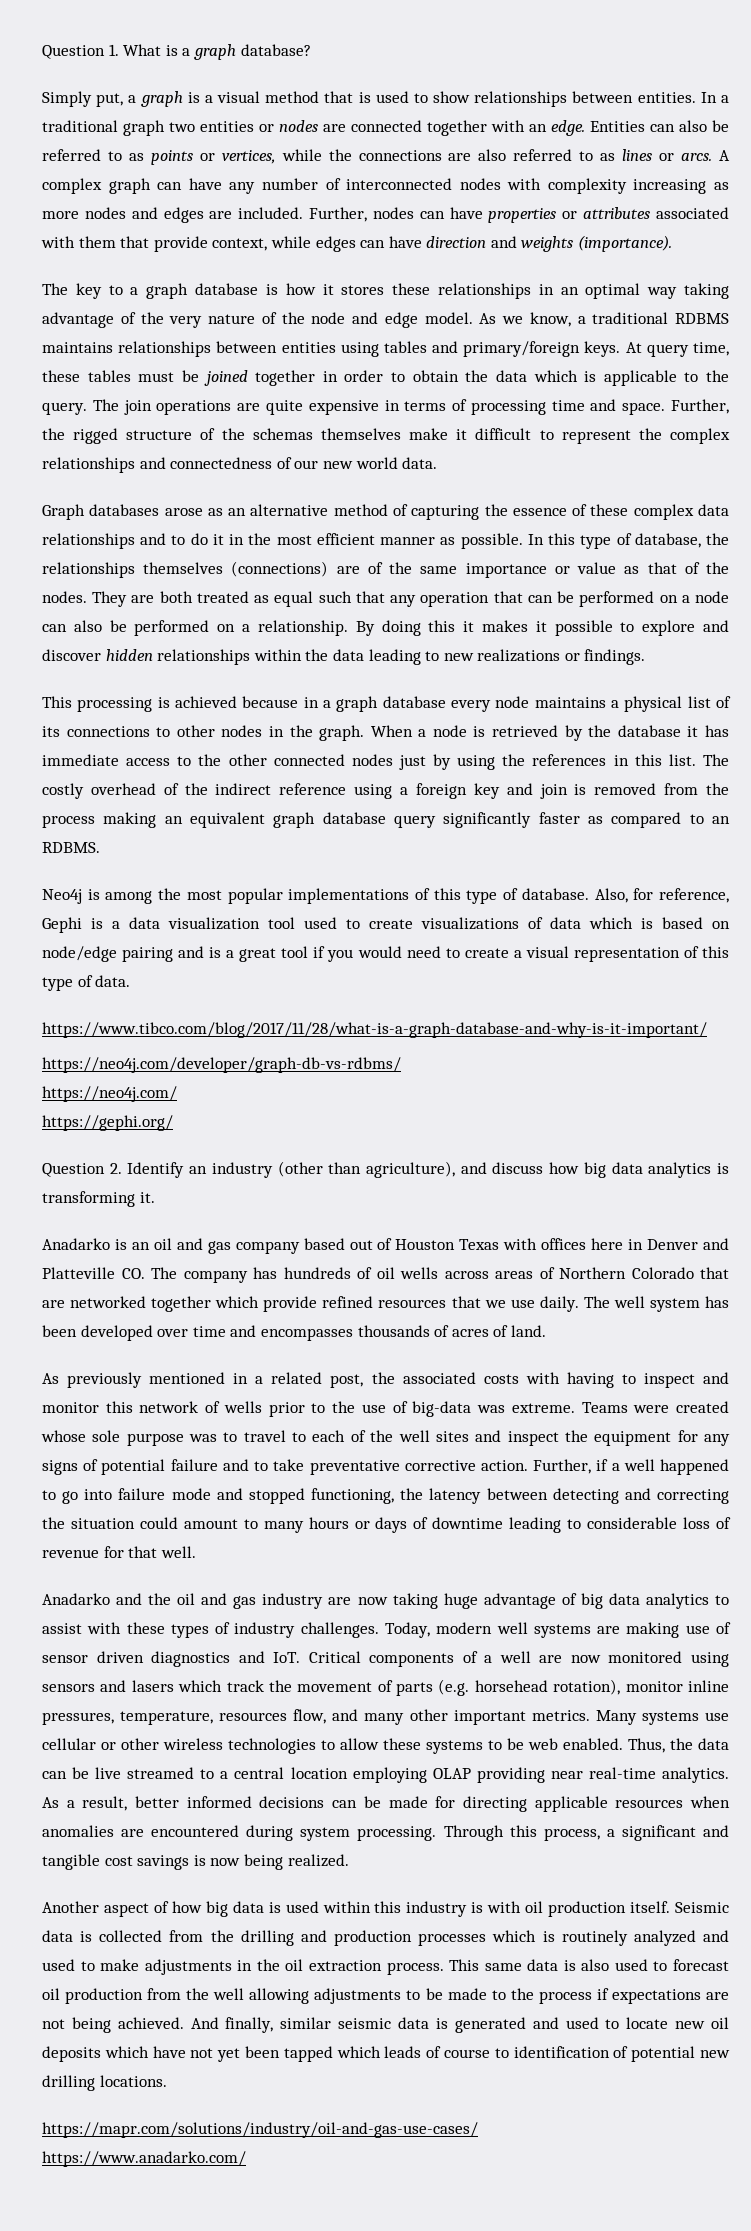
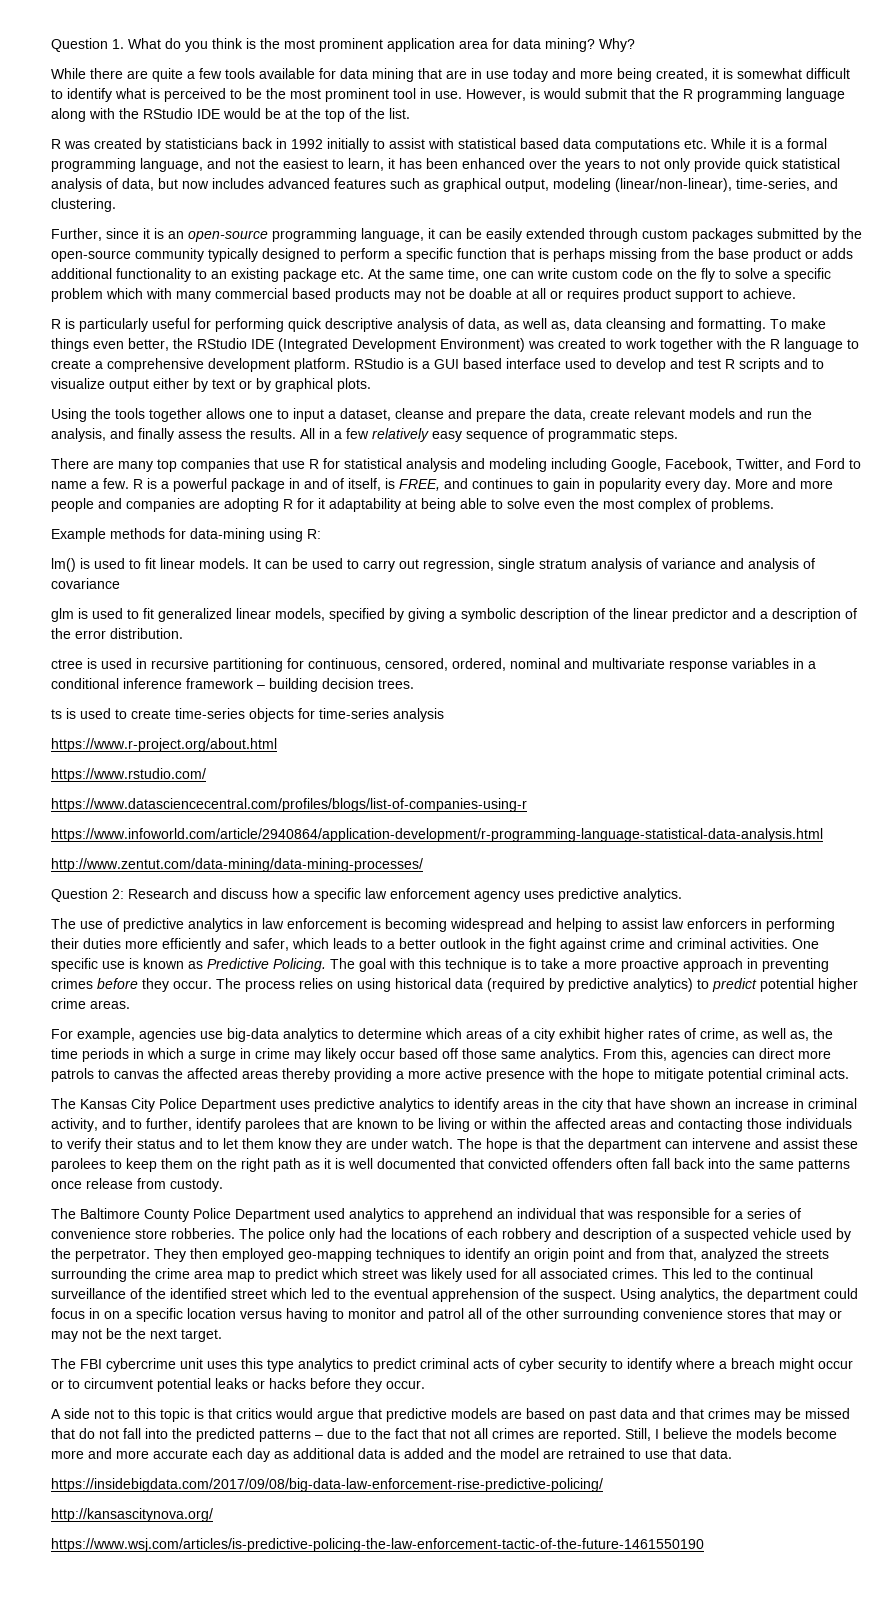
- Question 1. What is a graph database?
- Simply put, a graph is a visual method that is used to show relationships between entities. In a traditional graph two entities or nodes are connected together with an edge. Entities can also be referred to as points or vertices, while the connections are also referred to as lines or arcs. A complex graph can have any number of interconnected nodes with complexity increasing as more nodes and edges are included. Further, nodes can have properties or attributes associated with them that provide context, while edges can have direction and weights (importance).
- The key to a graph database is how it stores these relationships in an optimal way taking advantage of the very nature of the node and edge model. As we know, a traditional RDBMS maintains relationships between entities using tables and primary/foreign keys. At query time, these tables must be joined together in order to obtain the data which is applicable to the query. The join operations are quite expensive in terms of processing time and space. Further, the rigged structure of the schemas themselves make it difficult to represent the complex relationships and connectedness of our new world data.
- Graph databases arose as an alternative method of capturing the essence of these complex data relationships and to do it in the most efficient manner as possible. In this type of database, the relationships themselves (connections) are of the same importance or value as that of the nodes. They are both treated as equal such that any operation that can be performed on a node can also be performed on a relationship. By doing this it makes it possible to explore and discover hidden relationships within the data leading to new realizations or findings.
- This processing is achieved because in a graph database every node maintains a physical list of its connections to other nodes in the graph. When a node is retrieved by the database it has immediate access to the other connected nodes just by using the references in this list. The costly overhead of the indirect reference using a foreign key and join is removed from the process making an equivalent graph database query significantly faster as compared to an RDBMS.
- Neo4j is among the most popular implementations of this type of database. Also, for reference, Gephi is a data visualization tool used to create visualizations of data which is based on node/edge pairing and is a great tool if you would need to create a visual representation of this type of data.
- https://www.tibco.com/blog/2017/11/28/what-is-a-graph-database-and-why-is-it-important/
- https://neo4j.com/developer/graph-db-vs-rdbms/
- https://neo4j.com/
- https://gephi.org/
- Question 2. Identify an industry (other than agriculture), and discuss how big data analytics is transforming it.
- Anadarko is an oil and gas company based out of Houston Texas with offices here in Denver and Platteville CO. The company has hundreds of oil wells across areas of Northern Colorado that are networked together which provide refined resources that we use daily. The well system has been developed over time and encompasses thousands of acres of land.
- As previously mentioned in a related post, the associated costs with having to inspect and monitor this network of wells prior to the use of big-data was extreme. Teams were created whose sole purpose was to travel to each of the well sites and inspect the equipment for any signs of potential failure and to take preventative corrective action. Further, if a well happened to go into failure mode and stopped functioning, the latency between detecting and correcting the situation could amount to many hours or days of downtime leading to considerable loss of revenue for that well.
- Anadarko and the oil and gas industry are now taking huge advantage of big data analytics to assist with these types of industry challenges. Today, modern well systems are making use of sensor driven diagnostics and IoT. Critical components of a well are now monitored using sensors and lasers which track the movement of parts (e.g. horsehead rotation), monitor inline pressures, temperature, resources flow, and many other important metrics. Many systems use cellular or other wireless technologies to allow these systems to be web enabled. Thus, the data can be live streamed to a central location employing OLAP providing near real-time analytics. As a result, better informed decisions can be made for directing applicable resources when anomalies are encountered during system processing. Through this process, a significant and tangible cost savings is now being realized.
- Another aspect of how big data is used within this industry is with oil production itself. Seismic data is collected from the drilling and production processes which is routinely analyzed and used to make adjustments in the oil extraction process. This same data is also used to forecast oil production from the well allowing adjustments to be made to the process if expectations are not being achieved. And finally, similar seismic data is generated and used to locate new oil deposits which have not yet been tapped which leads of course to identification of potential new drilling locations.
- https://mapr.com/solutions/industry/oil-and-gas-use-cases/
- https://www.anadarko.com/
+ Question 1. What do you think is the most prominent application area for data mining? Why?
+ While there are quite a few tools available for data mining that are in use today and more being created, it is somewhat difficult to identify what is perceived to be the most prominent tool in use. However, is would submit that the R programming language along with the RStudio IDE would be at the top of the list.
+ R was created by statisticians back in 1992 initially to assist with statistical based data computations etc. While it is a formal programming language, and not the easiest to learn, it has been enhanced over the years to not only provide quick statistical analysis of data, but now includes advanced features such as graphical output, modeling (linear/non-linear), time-series, and clustering.
+ Further, since it is an open-source programming language, it can be easily extended through custom packages submitted by the open-source community typically designed to perform a specific function that is perhaps missing from the base product or adds additional functionality to an existing package etc. At the same time, one can write custom code on the fly to solve a specific problem which with many commercial based products may not be doable at all or requires product support to achieve.
+ R is particularly useful for performing quick descriptive analysis of data, as well as, data cleansing and formatting. To make things even better, the RStudio IDE (Integrated Development Environment) was created to work together with the R language to create a comprehensive development platform. RStudio is a GUI based interface used to develop and test R scripts and to visualize output either by text or by graphical plots.
+ Using the tools together allows one to input a dataset, cleanse and prepare the data, create relevant models and run the analysis, and finally assess the results. All in a few relatively easy sequence of programmatic steps.
+ There are many top companies that use R for statistical analysis and modeling including Google, Facebook, Twitter, and Ford to name a few. R is a powerful package in and of itself, is FREE, and continues to gain in popularity every day. More and more people and companies are adopting R for it adaptability at being able to solve even the most complex of problems.
+ Example methods for data-mining using R:
+ lm() is used to fit linear models. It can be used to carry out regression, single stratum analysis of variance and analysis of covariance
+ glm is used to fit generalized linear models, specified by giving a symbolic description of the linear predictor and a description of the error distribution.
+ ctree is used in recursive partitioning for continuous, censored, ordered, nominal and multivariate response variables in a conditional inference framework – building decision trees.
+ ts is used to create time-series objects for time-series analysis
+ https://www.r-project.org/about.html
+ https://www.rstudio.com/
+ https://www.datasciencecentral.com/profiles/blogs/list-of-companies-using-r
+ https://www.infoworld.com/article/2940864/application-development/r-programming-language-statistical-data-analysis.html
+ http://www.zentut.com/data-mining/data-mining-processes/
+ Question 2: Research and discuss how a specific law enforcement agency uses predictive analytics.
+ The use of predictive analytics in law enforcement is becoming widespread and helping to assist law enforcers in performing their duties more efficiently and safer, which leads to a better outlook in the fight against crime and criminal activities. One specific use is known as Predictive Policing. The goal with this technique is to take a more proactive approach in preventing crimes before they occur. The process relies on using historical data (required by predictive analytics) to predict potential higher crime areas.
+ For example, agencies use big-data analytics to determine which areas of a city exhibit higher rates of crime, as well as, the time periods in which a surge in crime may likely occur based off those same analytics. From this, agencies can direct more patrols to canvas the affected areas thereby providing a more active presence with the hope to mitigate potential criminal acts.
+ The Kansas City Police Department uses predictive analytics to identify areas in the city that have shown an increase in criminal activity, and to further, identify parolees that are known to be living or within the affected areas and contacting those individuals to verify their status and to let them know they are under watch. The hope is that the department can intervene and assist these parolees to keep them on the right path as it is well documented that convicted offenders often fall back into the same patterns once release from custody.
+ The Baltimore County Police Department used analytics to apprehend an individual that was responsible for a series of convenience store robberies. The police only had the locations of each robbery and description of a suspected vehicle used by the perpetrator. They then employed geo-mapping techniques to identify an origin point and from that, analyzed the streets surrounding the crime area map to predict which street was likely used for all associated crimes. This led to the continual surveillance of the identified street which led to the eventual apprehension of the suspect. Using analytics, the department could focus in on a specific location versus having to monitor and patrol all of the other surrounding convenience stores that may or may not be the next target.
+ The FBI cybercrime unit uses this type analytics to predict criminal acts of cyber security to identify where a breach might occur or to circumvent potential leaks or hacks before they occur.
+ A side not to this topic is that critics would argue that predictive models are based on past data and that crimes may be missed that do not fall into the predicted patterns – due to the fact that not all crimes are reported. Still, I believe the models become more and more accurate each day as additional data is added and the model are retrained to use that data.
+ https://insidebigdata.com/2017/09/08/big-data-law-enforcement-rise-predictive-policing/
+ http://kansascitynova.org/
+ https://www.wsj.com/articles/is-predictive-policing-the-law-enforcement-tactic-of-the-future-1461550190

